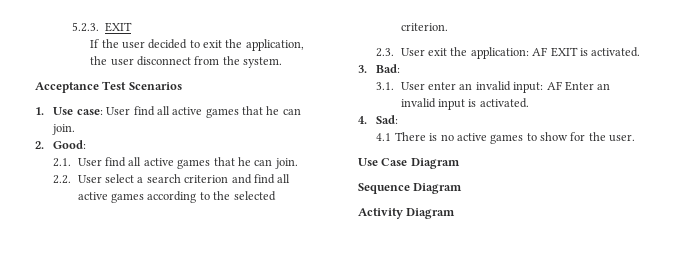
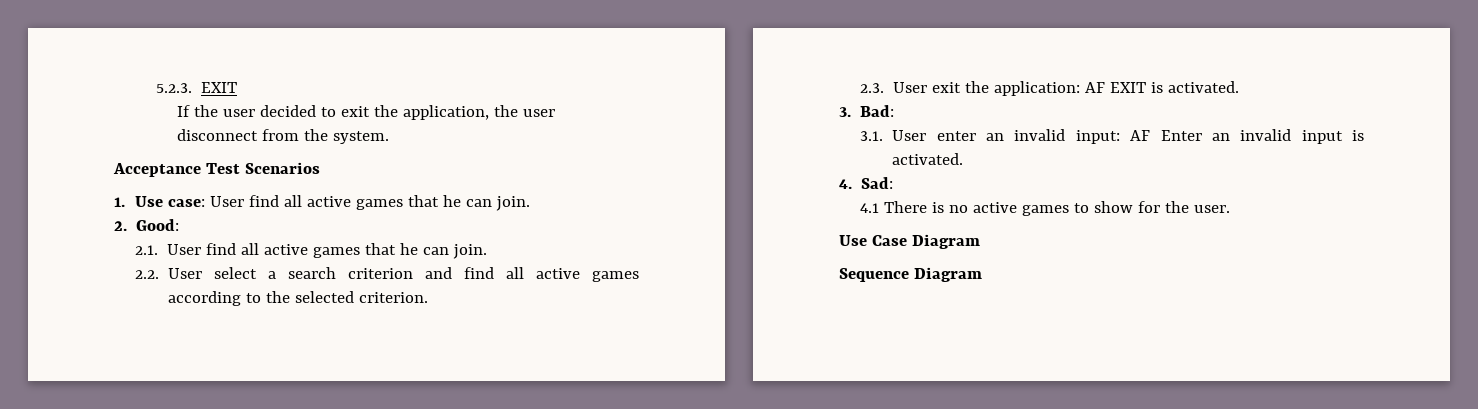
- Activity Diagram

